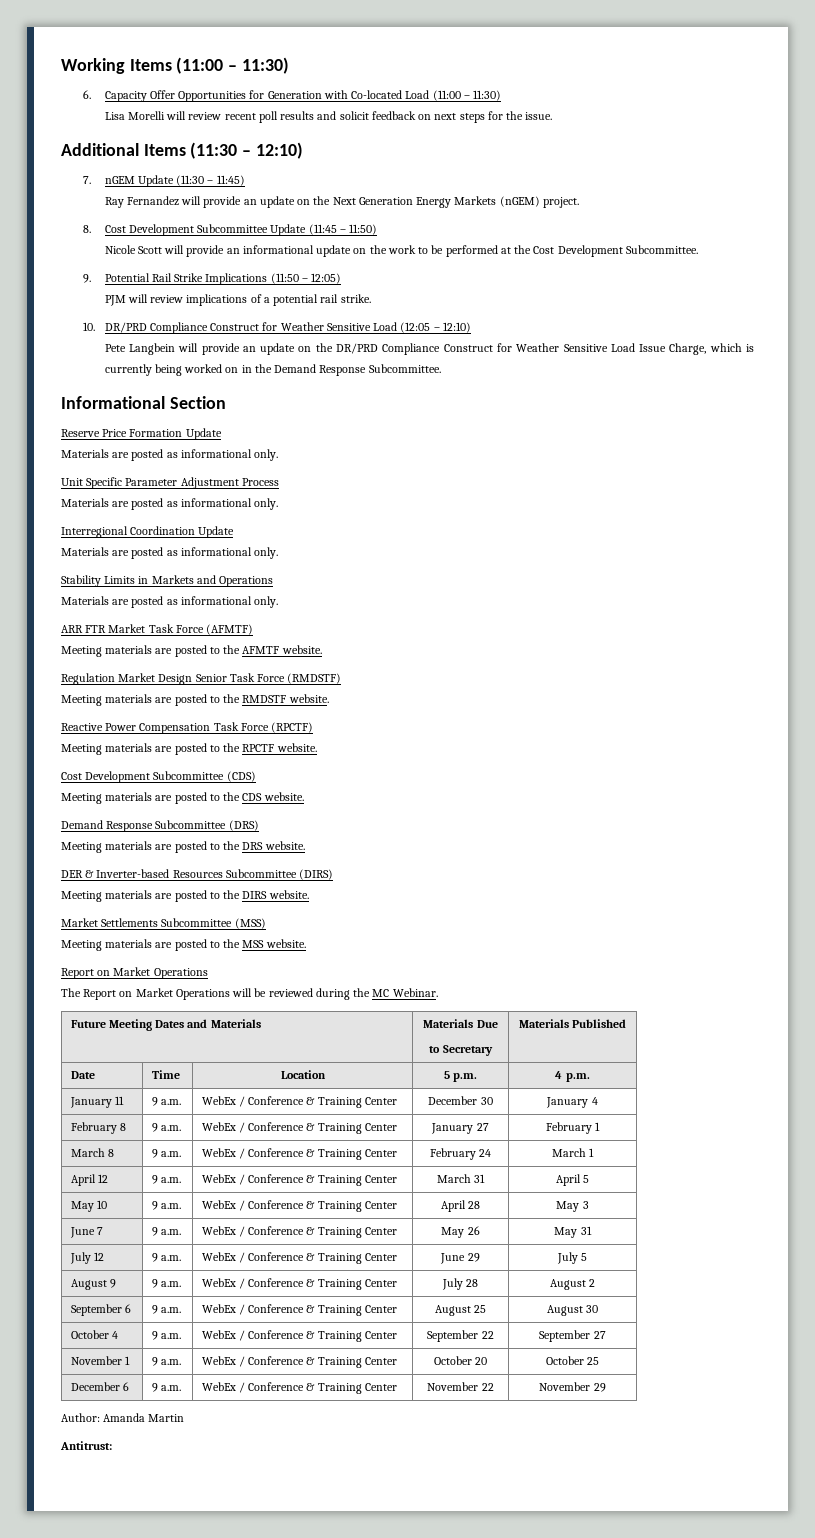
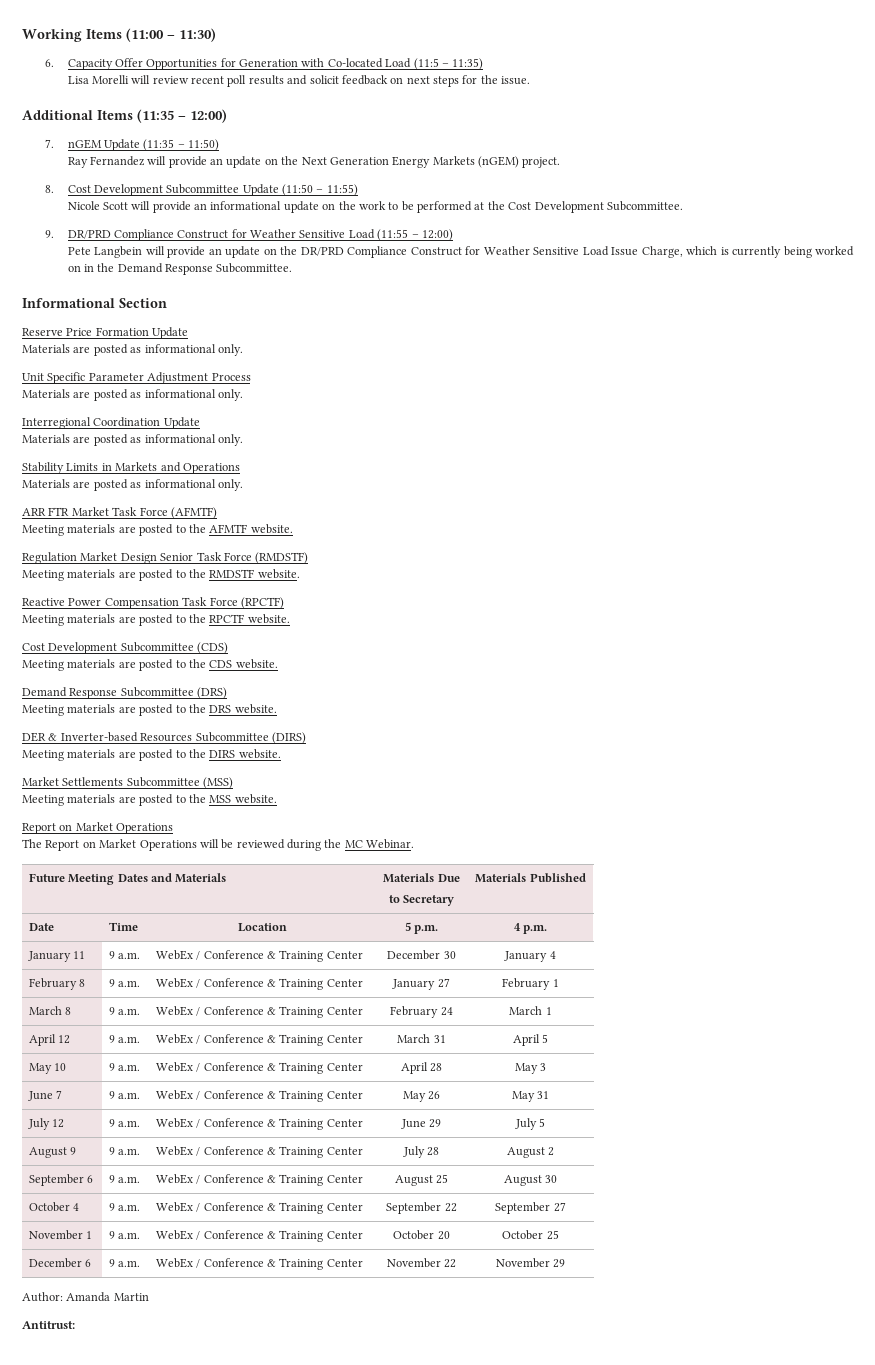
- 6. Capacity Offer Opportunities for Generation with Co-located Load (11:00 – 11:30)
+ 6. Capacity Offer Opportunities for Generation with Co-located Load (11:5 – 11:35)
- Additional Items (11:30 – 12:10)
+ Additional Items (11:35 – 12:00)
- 7. nGEM Update (11:30 – 11:45)
+ 7. nGEM Update (11:35 – 11:50)
- 8. Cost Development Subcommittee Update (11:45 – 11:50)
+ 8. Cost Development Subcommittee Update (11:50 – 11:55)
- 9. Potential Rail Strike Implications (11:50 – 12:05)
- PJM will review implications of a potential rail strike.
- 10. DR/PRD Compliance Construct for Weather Sensitive Load (12:05 – 12:10)
+ 9. DR/PRD Compliance Construct for Weather Sensitive Load (11:55 – 12:00)

